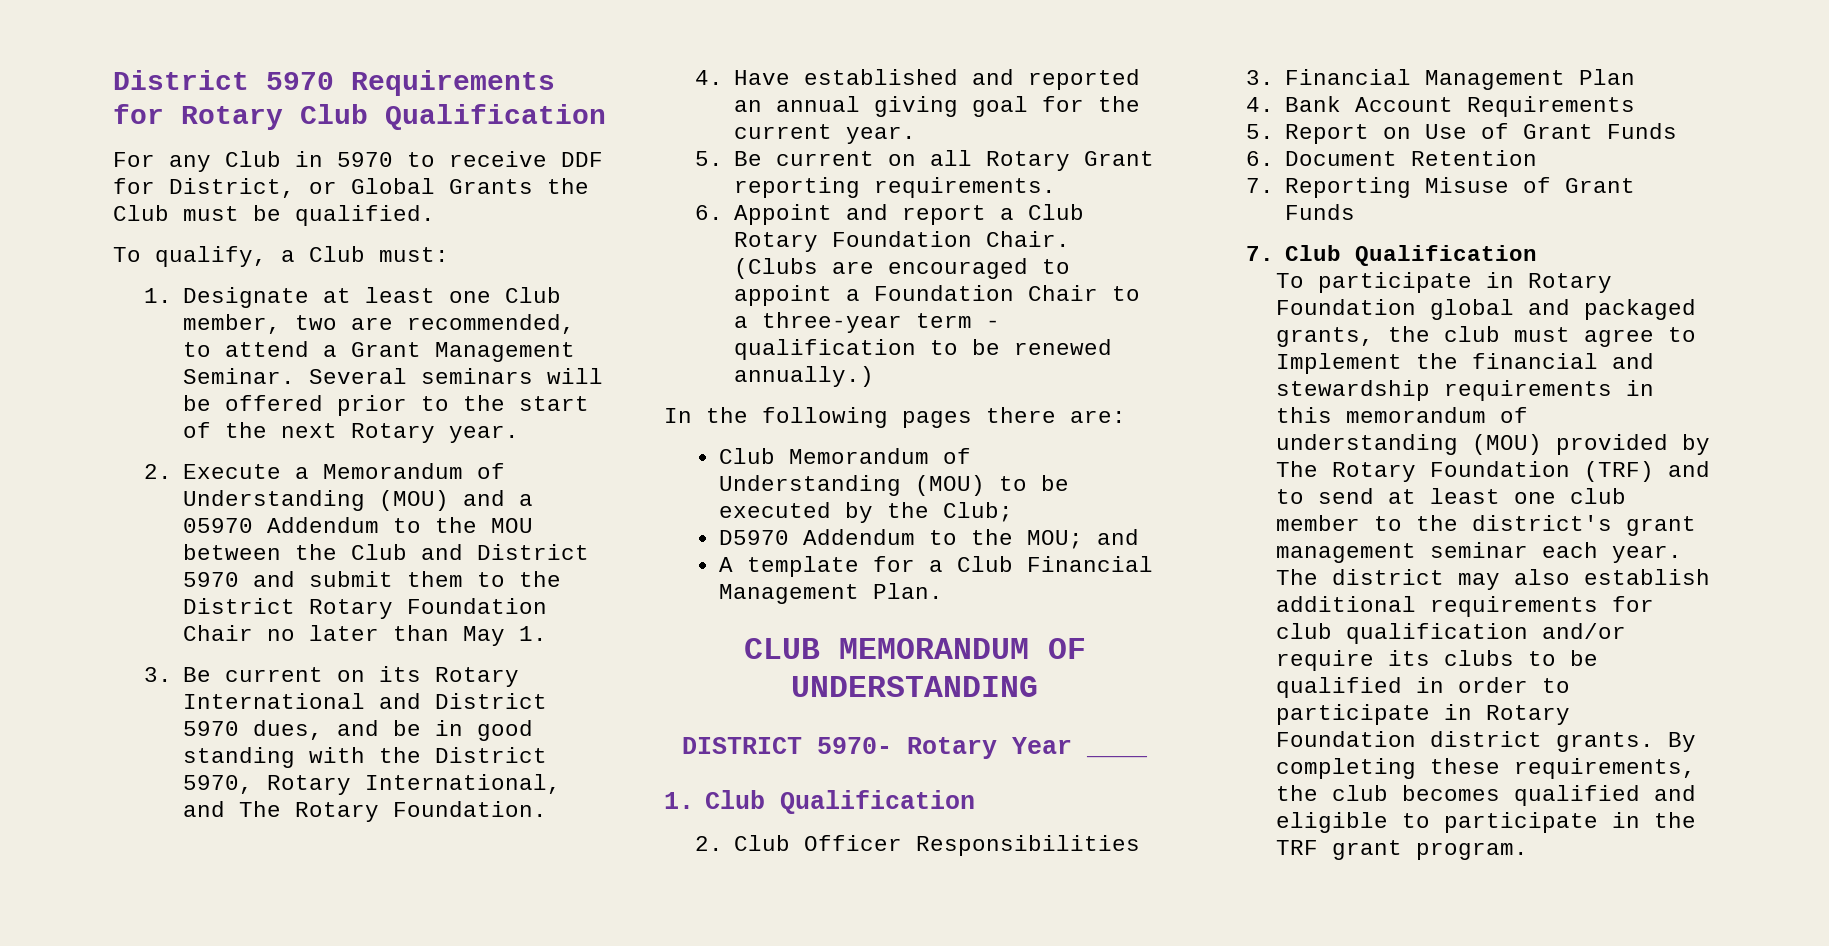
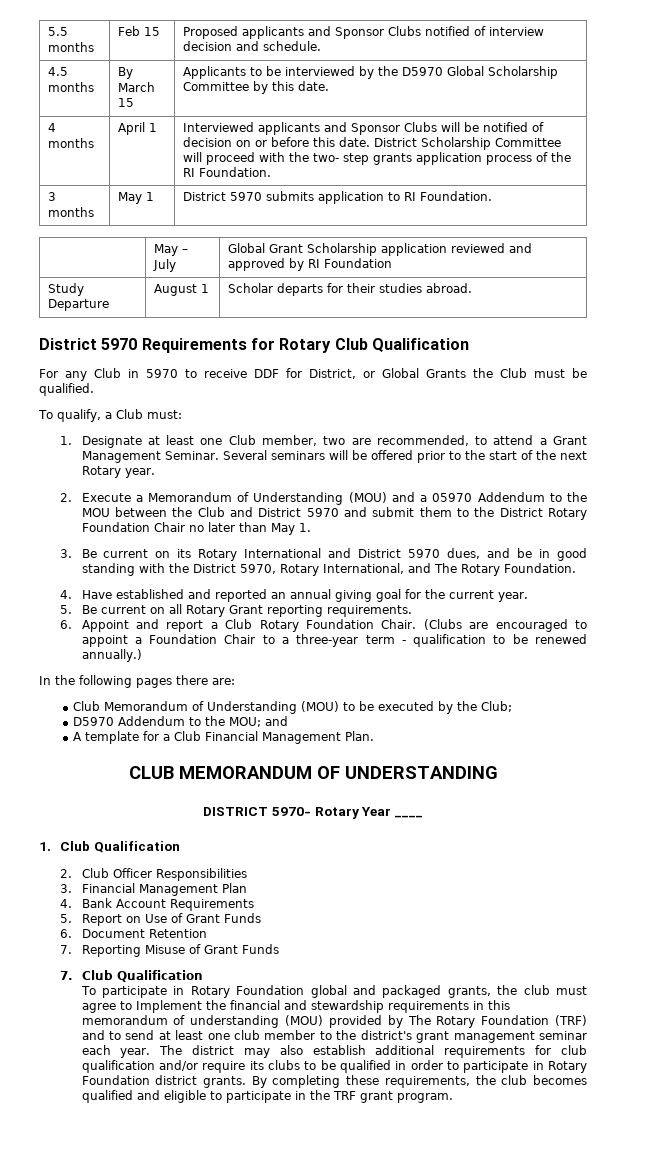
+ 5.5 months | Feb 15 | Proposed applicants and Sponsor Clubs notified of interview decision and schedule.
+ 4.5 months | By March 15 | Applicants to be interviewed by the D5970 Global Scholarship Committee by this date.
+ 4 months | April 1 | Interviewed applicants and Sponsor Clubs will be notified of decision on or before this date. District Scholarship Committee will proceed with the two- step grants application process of the RI Foundation.
+ 3 months | May 1 | District 5970 submits application to RI Foundation.
+ | May – July | Global Grant Scholarship application reviewed and approved by RI Foundation
+ Study Departure | August 1 | Scholar departs for their studies abroad.

